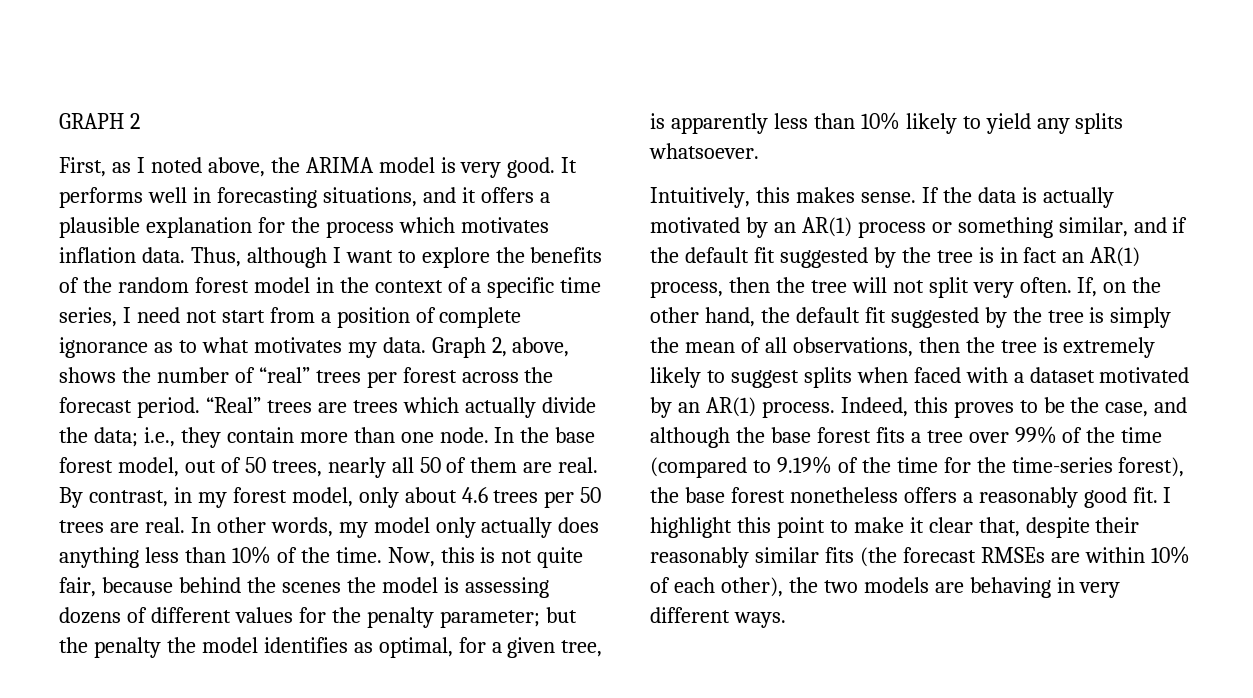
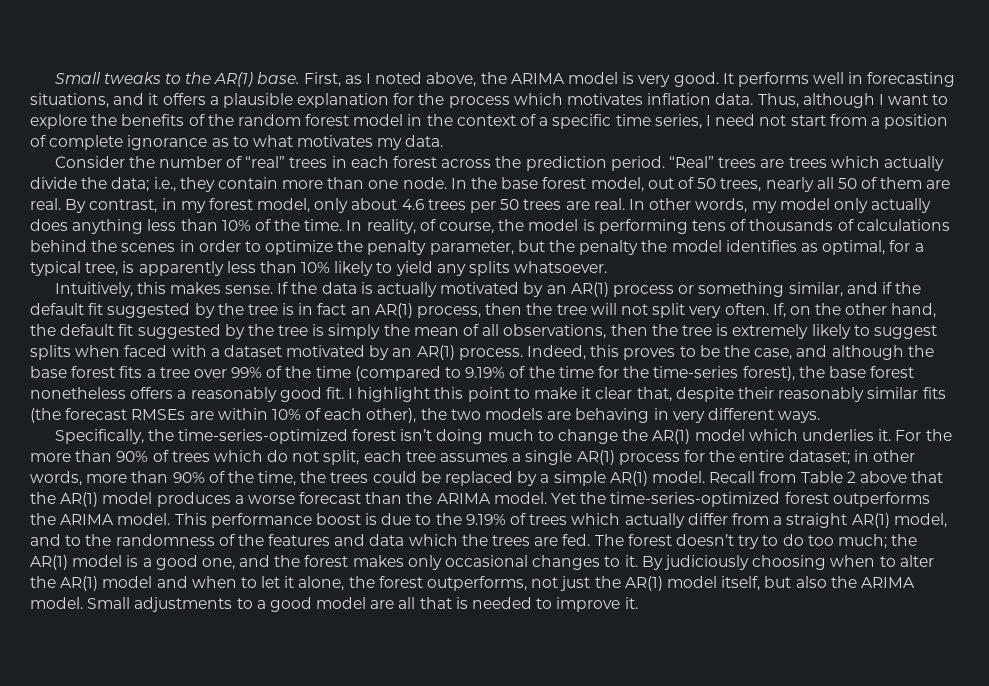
- GRAPH 2
- First, as I noted above, the ARIMA model is very good.
+ Small tweaks to the AR(1) base. First, as I noted above, the ARIMA model is very good.
- Thus, although I want to explore the benefits of the random forest model in the context of a specific time series, I need not start from a position of complete ignorance as to what motivates my data. Graph 2, above, shows the number of “real” trees per forest across the forecast period.
+ Thus, although I want to explore the benefits of the random forest model in the context of a specific time series, I need not start from a position of complete ignorance as to what motivates my data.
+ Consider the number of “real” trees in each forest across the prediction period.
- Now, this is not quite fair, because behind the scenes the model is assessing dozens of different values for the penalty parameter; but the penalty the model identifies as optimal, for a given tree, is apparently less than 10% likely to yield any splits whatsoever.
+ In reality, of course, the model is performing tens of thousands of calculations behind the scenes in order to optimize the penalty parameter, but the penalty the model identifies as optimal, for a typical tree, is apparently less than 10% likely to yield any splits whatsoever.
+ Specifically, the time-series-optimized forest isn’t doing much to change the AR(1) model which underlies it. For the more than 90% of trees which do not split, each tree assumes a single AR(1) process for the entire dataset; in other words, more than 90% of the time, the trees could be replaced by a simple AR(1) model. Recall from Table 2 above that the AR(1) model produces a worse forecast than the ARIMA model. Yet the time-series-optimized forest outperforms the ARIMA model. This performance boost is due to the 9.19% of trees which actually differ from a straight AR(1) model, and to the randomness of the features and data which the trees are fed. The forest doesn’t try to do too much; the AR(1) model is a good one, and the forest makes only occasional changes to it. By judiciously choosing when to alter the AR(1) model and when to let it alone, the forest outperforms, not just the AR(1) model itself, but also the ARIMA model. Small adjustments to a good model are all that is needed to improve it.

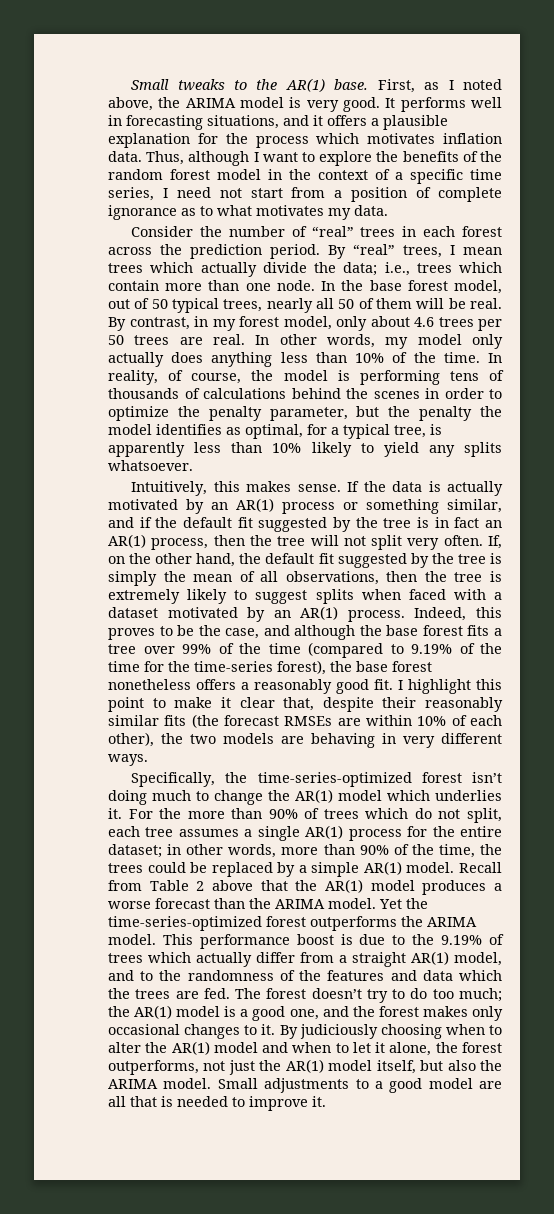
- “Real” trees are trees which actually divide the data; i.e., they contain more than one node.
+ By “real” trees, I mean trees which actually divide the data; i.e., trees which contain more than one node.
- In the base forest model, out of 50 trees, nearly all 50 of them are real.
+ In the base forest model, out of 50 typical trees, nearly all 50 of them will be real.

